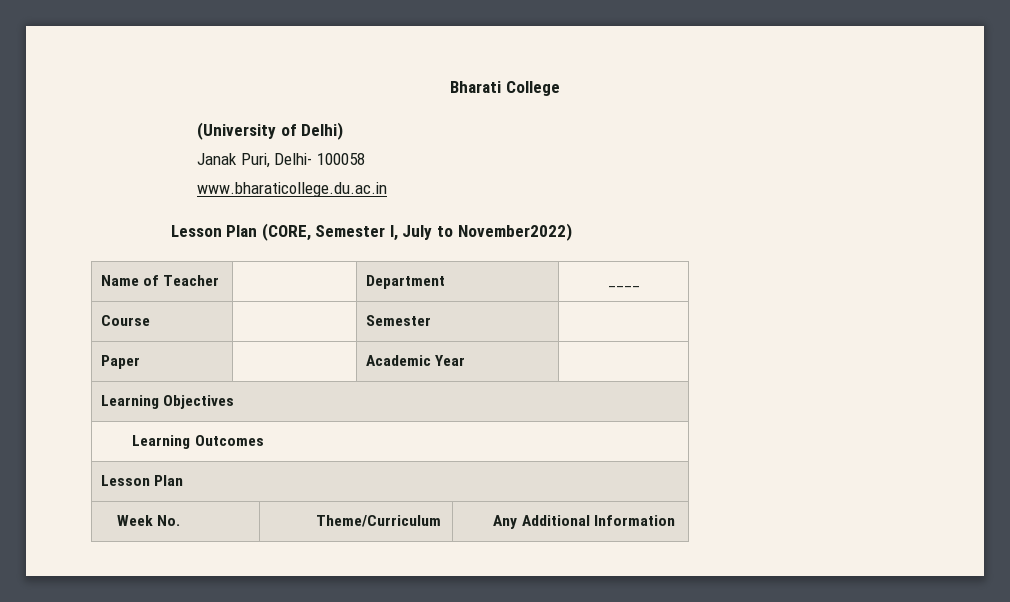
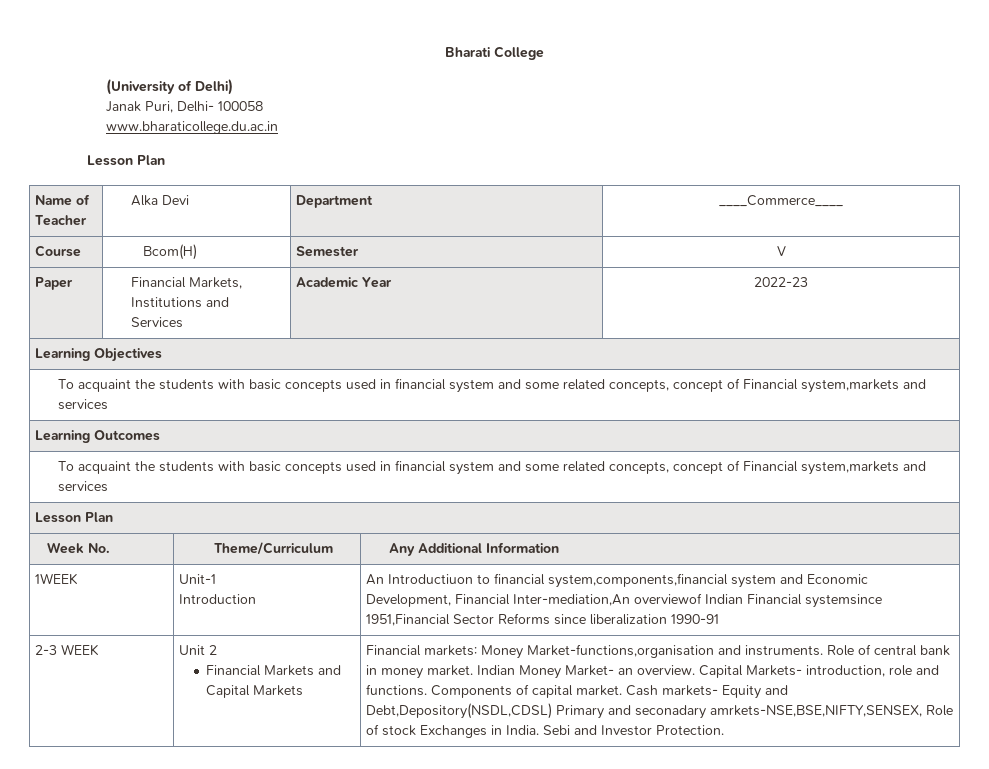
  www.bharaticollege.du.ac.in
- Lesson Plan (CORE, Semester I, July to November2022)
+ Lesson Plan
- Name of Teacher | | Department | ____
+ Name of Teacher | Alka Devi | Department | ____Commerce____
- Course | | Semester |
+ Course | Bcom(H) | Semester | V
- Paper | | Academic Year |
+ Paper | Financial Markets, Institutions and Services | Academic Year | 2022-23
  Learning Objectives
+ To acquaint the students with basic concepts used in financial system and some related concepts, concept of Financial system,markets and services
  Learning Outcomes
+ To acquaint the students with basic concepts used in financial system and some related concepts, concept of Financial system,markets and services
+ 1WEEK | Unit-1
+ Introduction | An Introductiuon to financial system,components,financial system and Economic Development, Financial Inter-mediation,An overviewof Indian Financial systemsince 1951,Financial Sector Reforms since liberalization 1990-91
+ 2-3 WEEK | Unit 2
+ Financial Markets and Capital Markets | Financial markets: Money Market-functions,organisation and instruments. Role of central bank in money market. Indian Money Market- an overview. Capital Markets- introduction, role and functions. Components of capital market. Cash markets- Equity and Debt,Depository(NSDL,CDSL) Primary and seconadary amrkets-NSE,BSE,NIFTY,SENSEX, Role of stock Exchanges in India. Sebi and Investor Protection.

